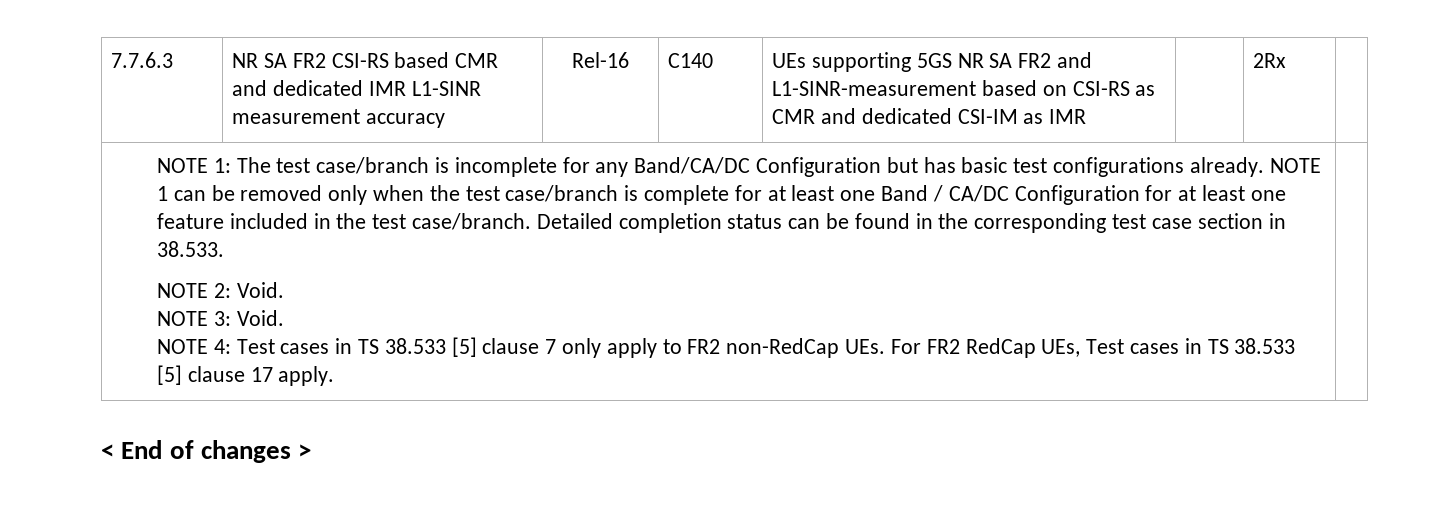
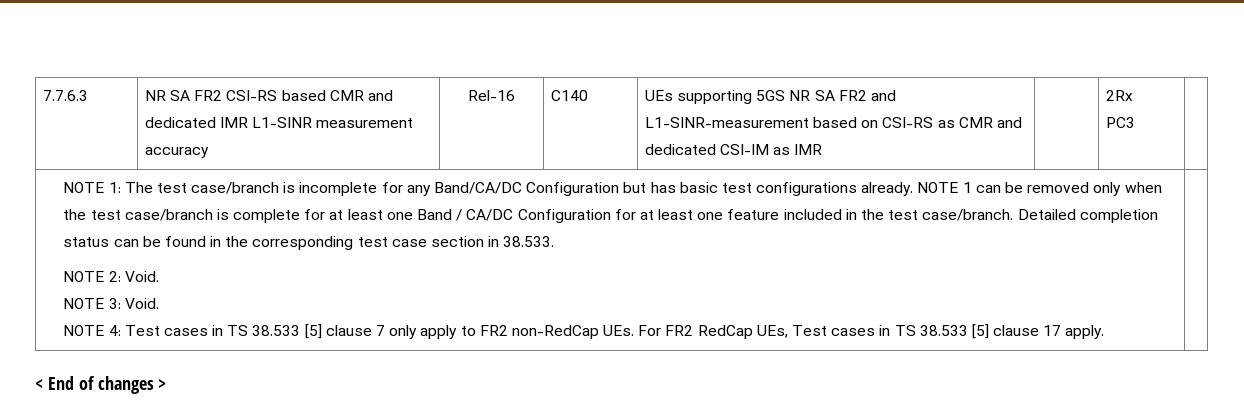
- 7.7.6.3 | NR SA FR2 CSI-RS based CMR and dedicated IMR L1-SINR measurement accuracy | Rel-16 | C140 | UEs supporting 5GS NR SA FR2 and L1-SINR-measurement based on CSI-RS as CMR and dedicated CSI-IM as IMR | | 2Rx |
+ 7.7.6.3 | NR SA FR2 CSI-RS based CMR and dedicated IMR L1-SINR measurement accuracy | Rel-16 | C140 | UEs supporting 5GS NR SA FR2 and L1-SINR-measurement based on CSI-RS as CMR and dedicated CSI-IM as IMR | | 2Rx
+ PC3 |

